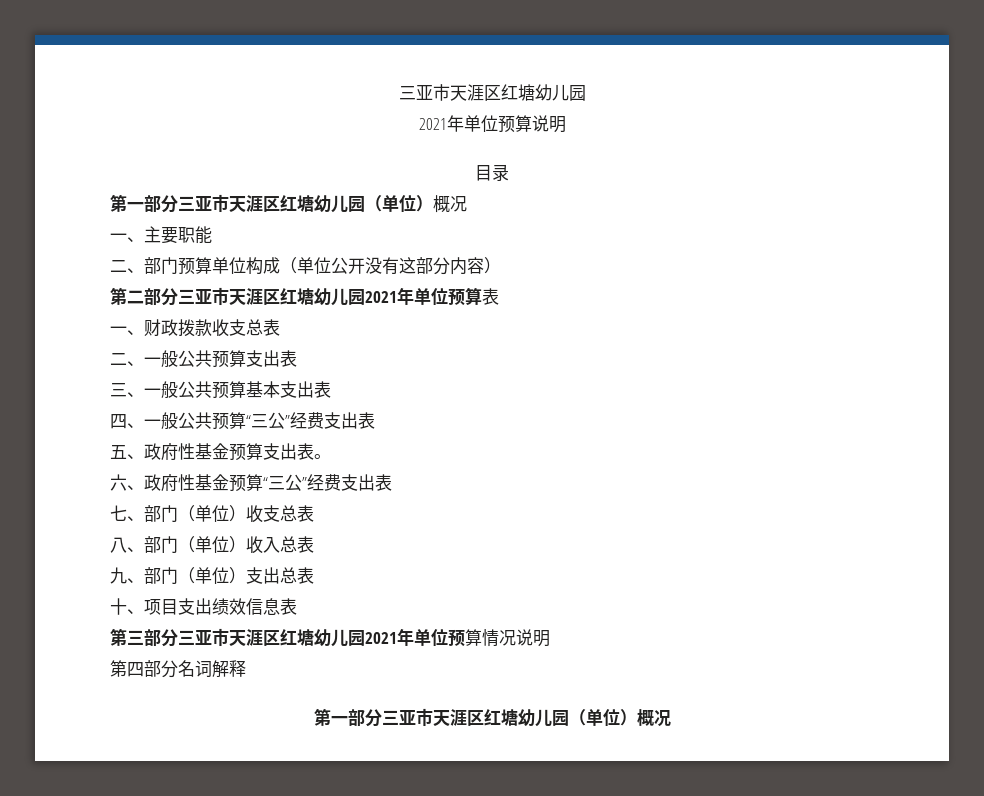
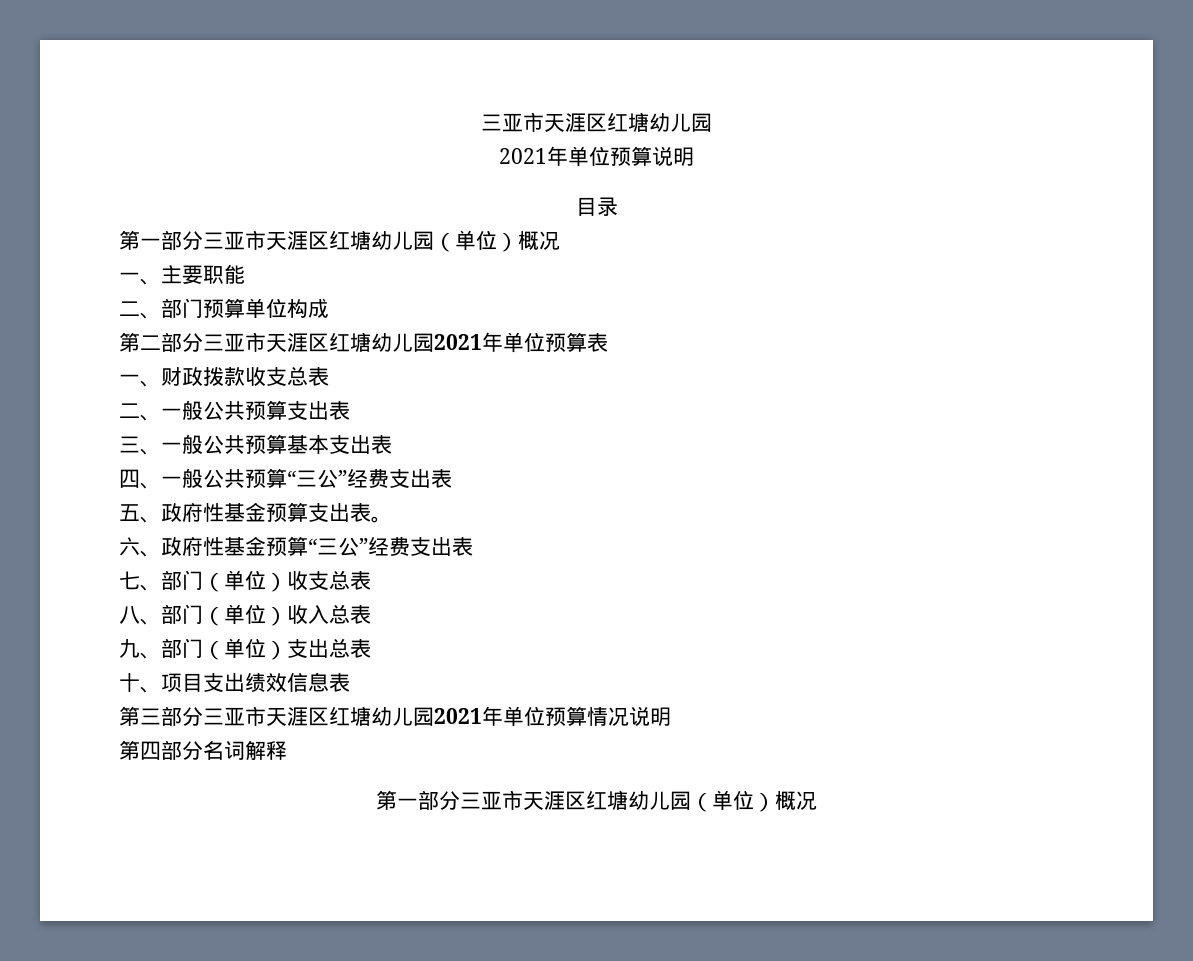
- 二、部门预算单位构成（单位公开没有这部分内容）
+ 二、部门预算单位构成

